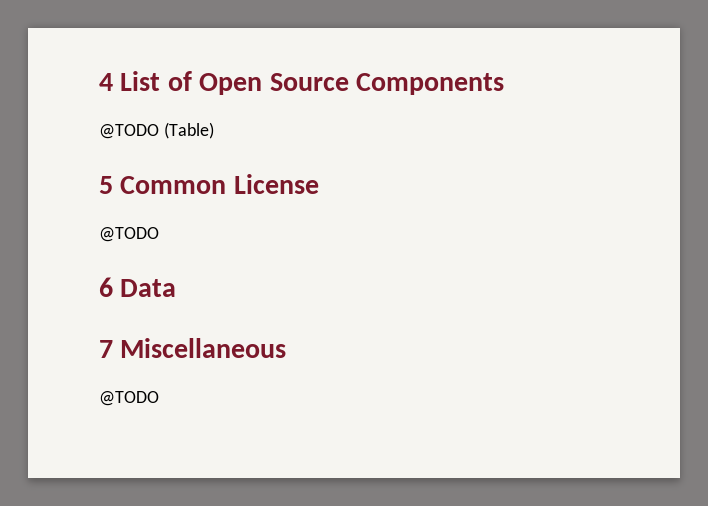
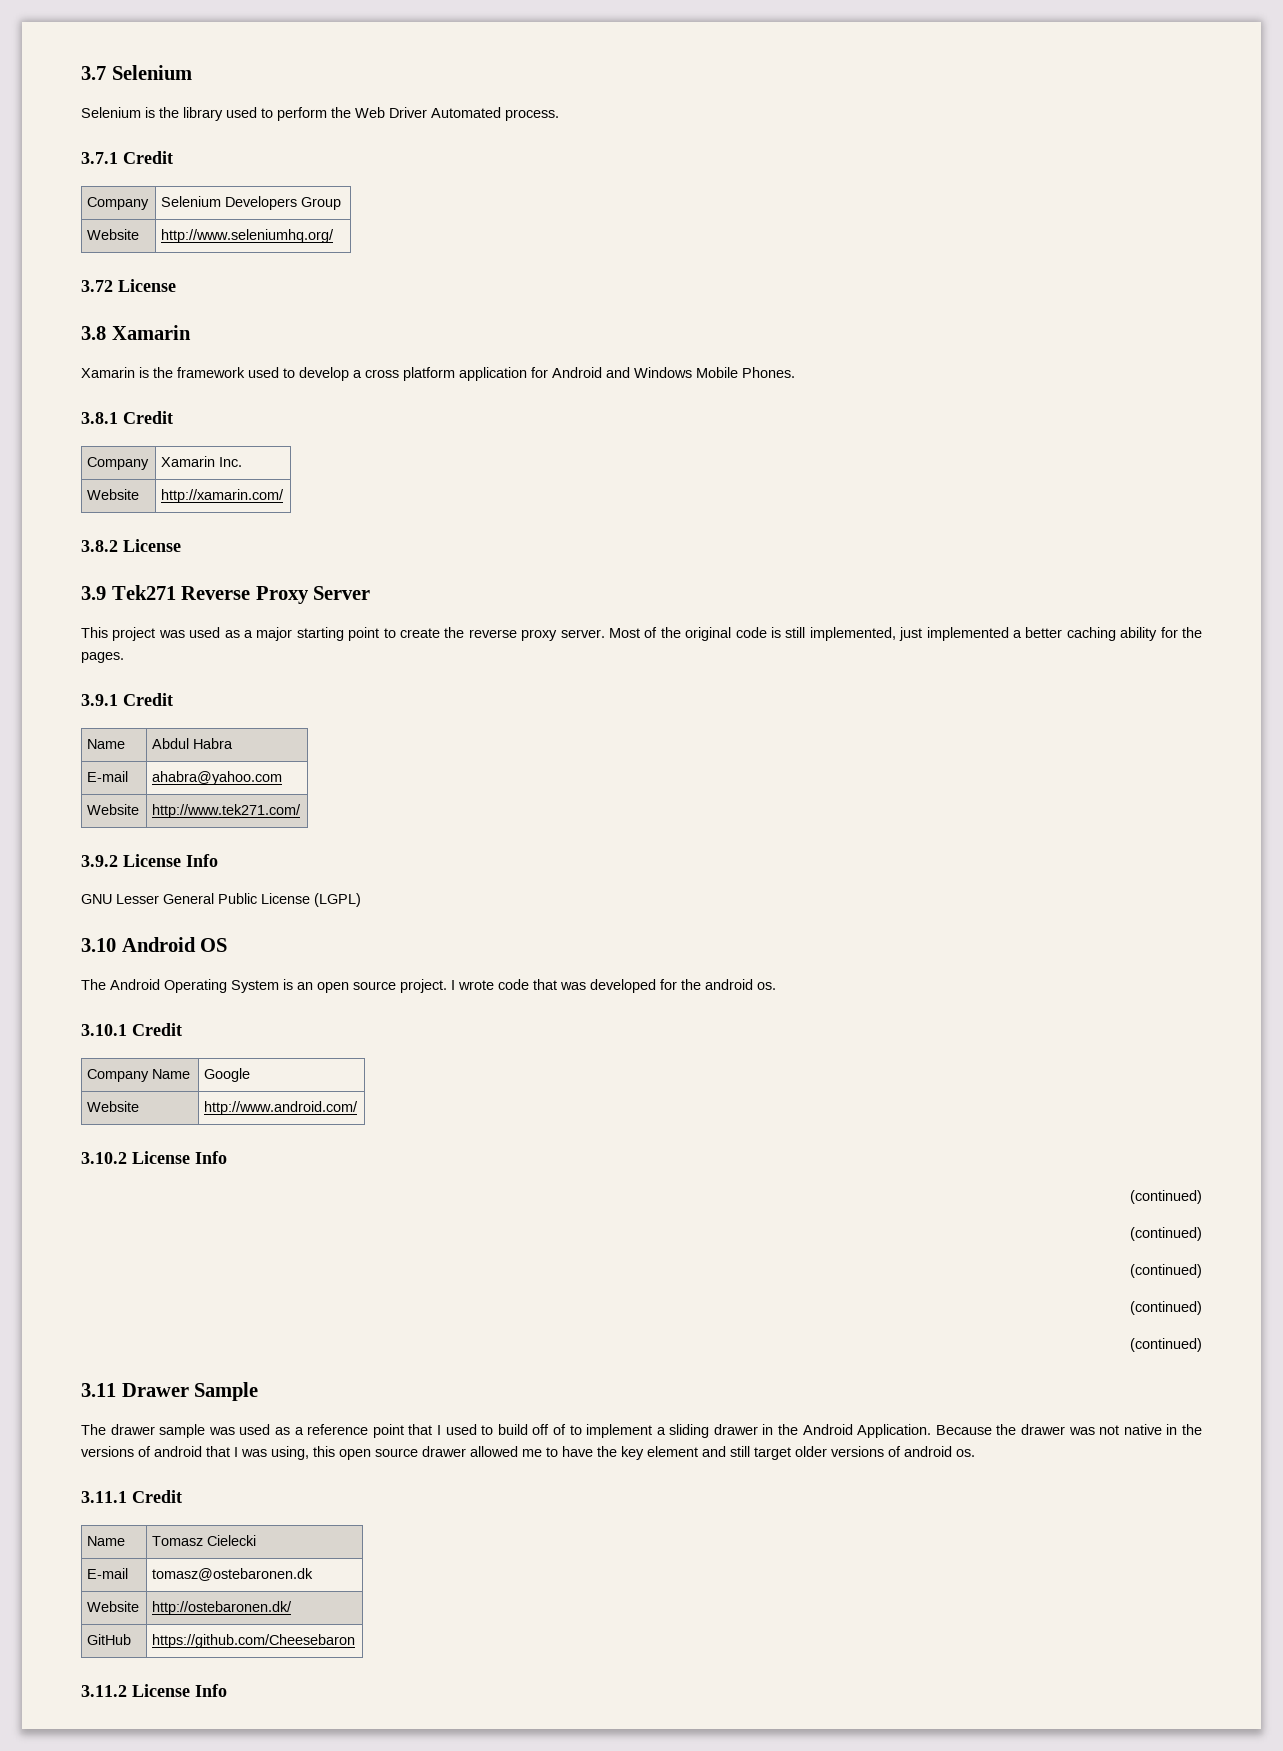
- 4 List of Open Source Components
- @TODO (Table)
- 5 Common License
- @TODO
- 6 Data
- 7 Miscellaneous
- @TODO
+ 3.7 Selenium
+ Selenium is the library used to perform the Web Driver Automated process.
+ 3.7.1 Credit
+ Company | Selenium Developers Group
+ Website | http://www.seleniumhq.org/
+ 3.72 License
+ 3.8 Xamarin
+ Xamarin is the framework used to develop a cross platform application for Android and Windows Mobile Phones.
+ 3.8.1 Credit
+ Company | Xamarin Inc.
+ Website | http://xamarin.com/
+ 3.8.2 License
+ 3.9 Tek271 Reverse Proxy Server
+ This project was used as a major starting point to create the reverse proxy server. Most of the original code is still implemented, just implemented a better caching ability for the pages.
+ 3.9.1 Credit
+ Name | Abdul Habra
+ E-mail | ahabra@yahoo.com
+ Website | http://www.tek271.com/
+ 3.9.2 License Info
+ GNU Lesser General Public License (LGPL)
+ 3.10 Android OS
+ The Android Operating System is an open source project. I wrote code that was developed for the android os.
+ 3.10.1 Credit
+ Company Name | Google
+ Website | http://www.android.com/
+ 3.10.2 License Info
+ (continued)
+ (continued)
+ (continued)
+ (continued)
+ (continued)
+ 3.11 Drawer Sample
+ The drawer sample was used as a reference point that I used to build off of to implement a sliding drawer in the Android Application. Because the drawer was not native in the versions of android that I was using, this open source drawer allowed me to have the key element and still target older versions of android os.
+ 3.11.1 Credit
+ Name | Tomasz Cielecki
+ E-mail | tomasz@ostebaronen.dk
+ Website | http://ostebaronen.dk/
+ GitHub | https://github.com/Cheesebaron
+ 3.11.2 License Info

